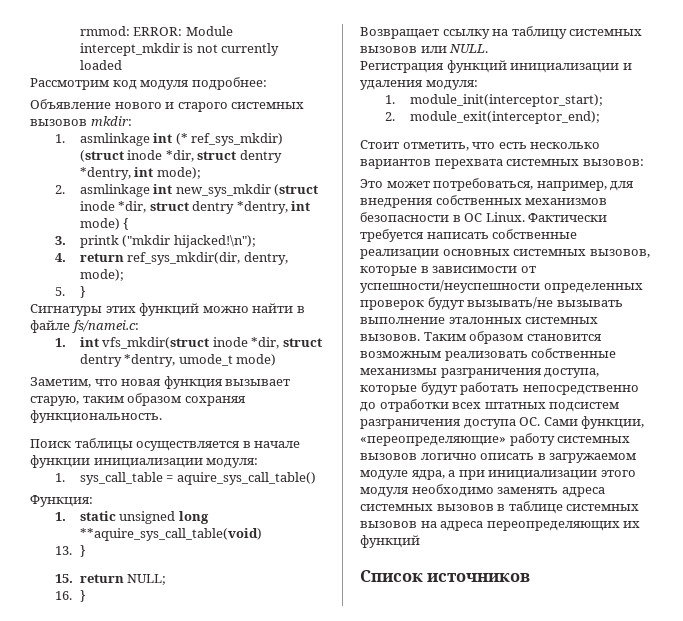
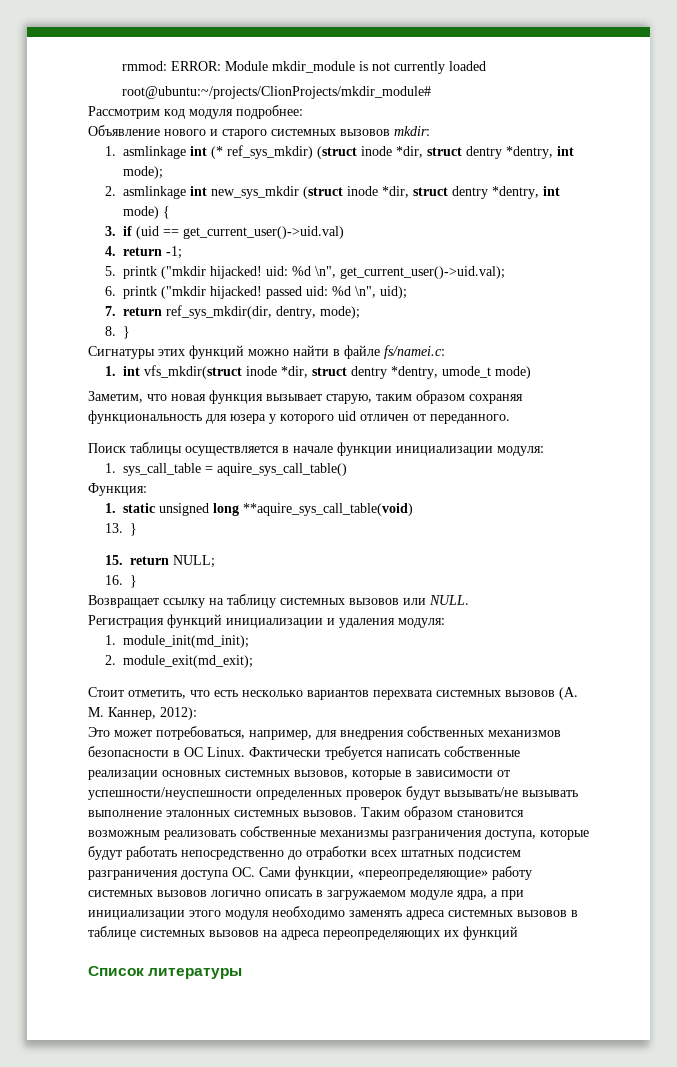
- rmmod: ERROR: Module intercept_mkdir is not currently loaded
+ rmmod: ERROR: Module mkdir_module is not currently loaded
+ root@ubuntu:~/projects/ClionProjects/mkdir_module#
- 3. printk ("mkdir hijacked!\n");
- 4. return ref_sys_mkdir(dir, dentry, mode);
+ 3. if (uid == get_current_user()->uid.val)
+ 4. return -1;
+ 5. printk ("mkdir hijacked! uid: %d \n", get_current_user()->uid.val);
+ 6. printk ("mkdir hijacked! passed uid: %d \n", uid);
+ 7. return ref_sys_mkdir(dir, dentry, mode);
- 5. }
+ 8. }
- Заметим, что новая функция вызывает старую, таким образом сохраняя функциональность.
+ Заметим, что новая функция вызывает старую, таким образом сохраняя функциональность для юзера у которого uid отличен от переданного.
- 1. module_init(interceptor_start);
- 2. module_exit(interceptor_end);
+ 1. module_init(md_init);
+ 2. module_exit(md_exit);
- Стоит отметить, что есть несколько вариантов перехвата системных вызовов:
+ Стоит отметить, что есть несколько вариантов перехвата системных вызовов (A. М. Каннер, 2012):
- Список источников
+ Список литературы

